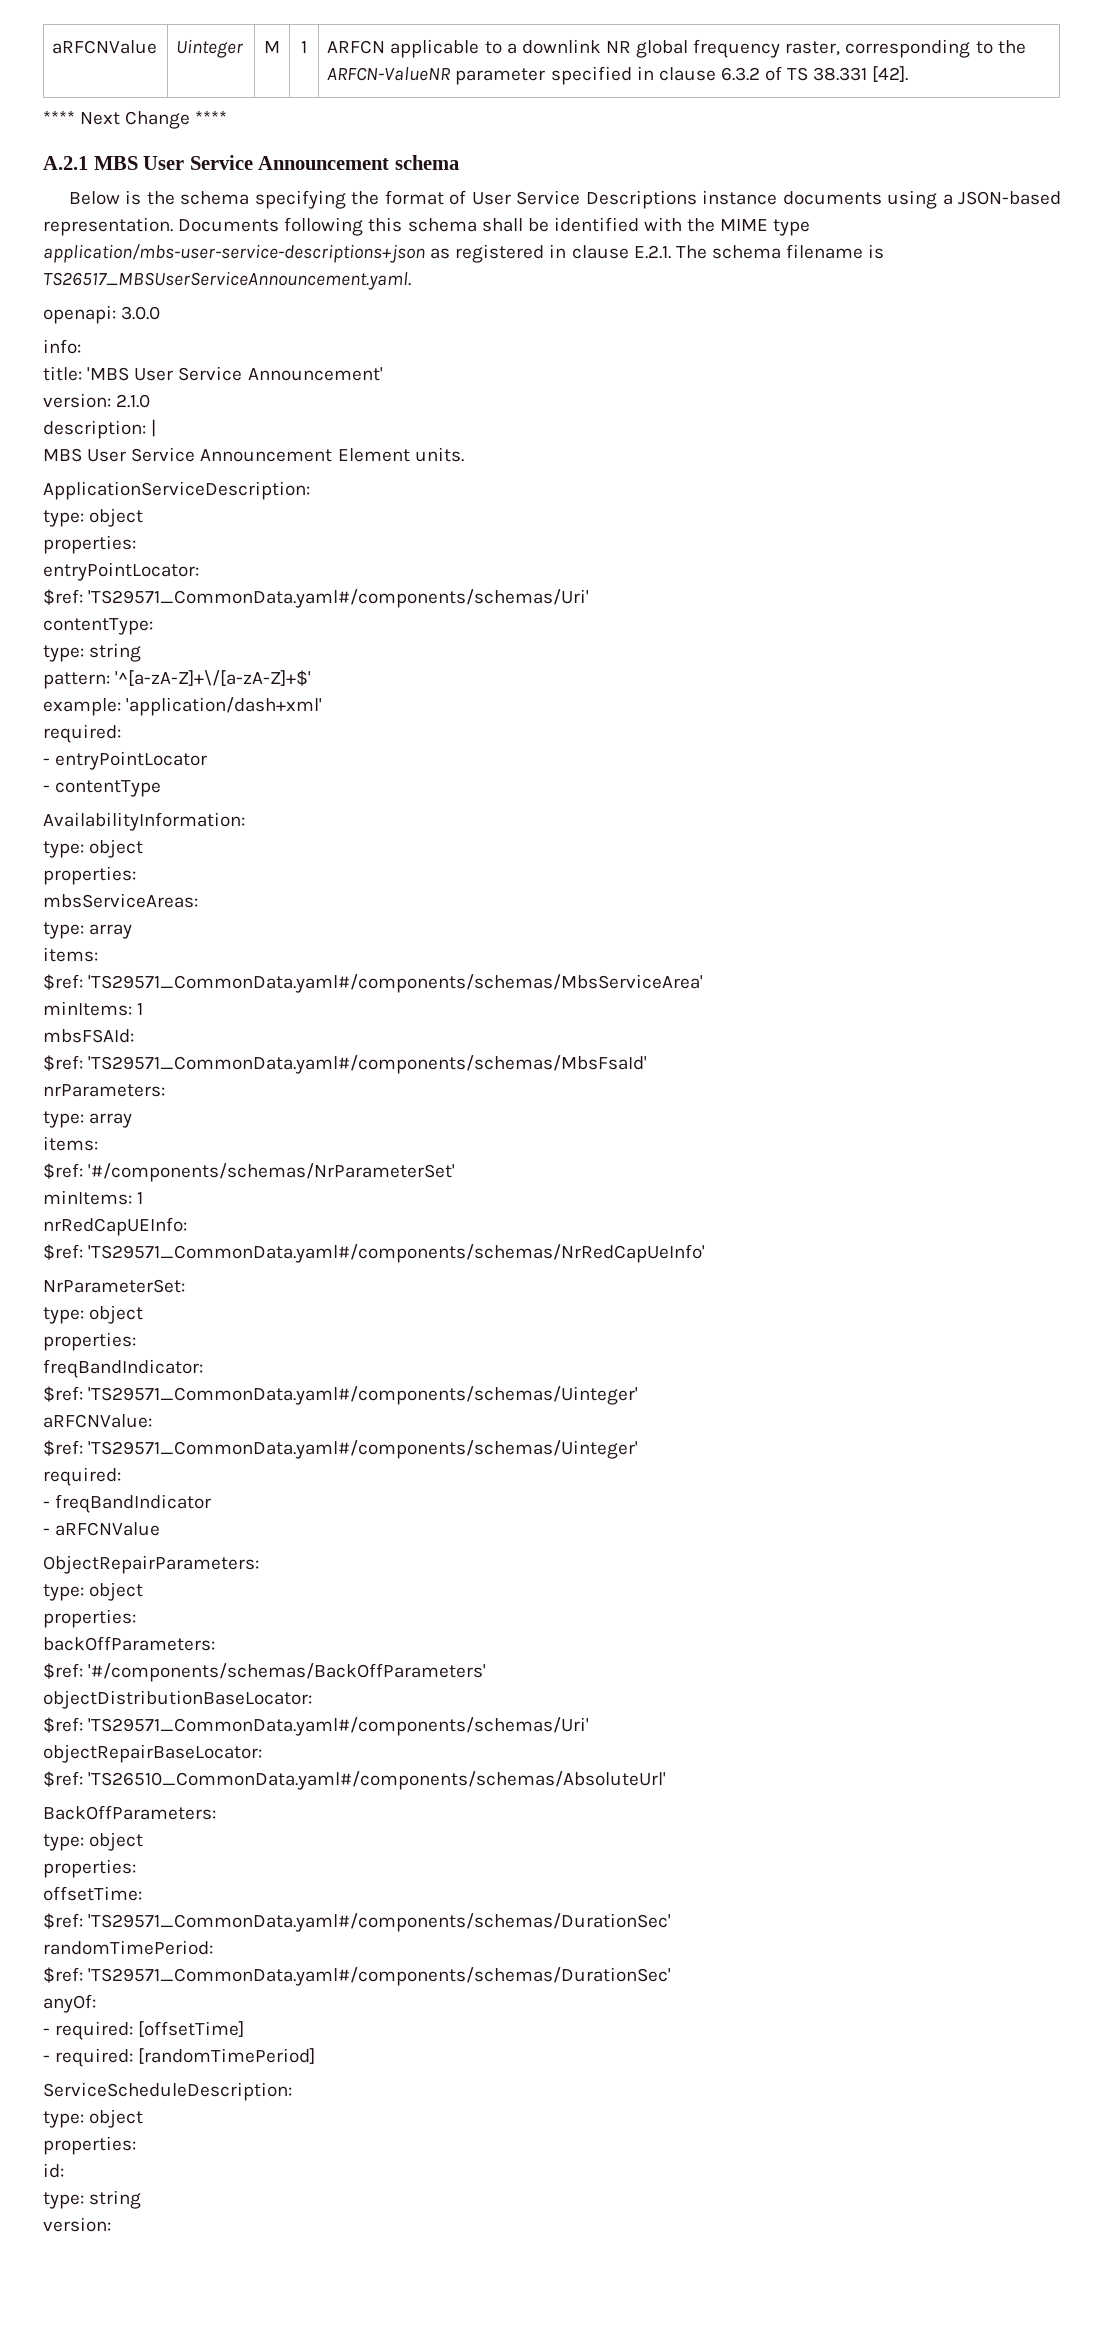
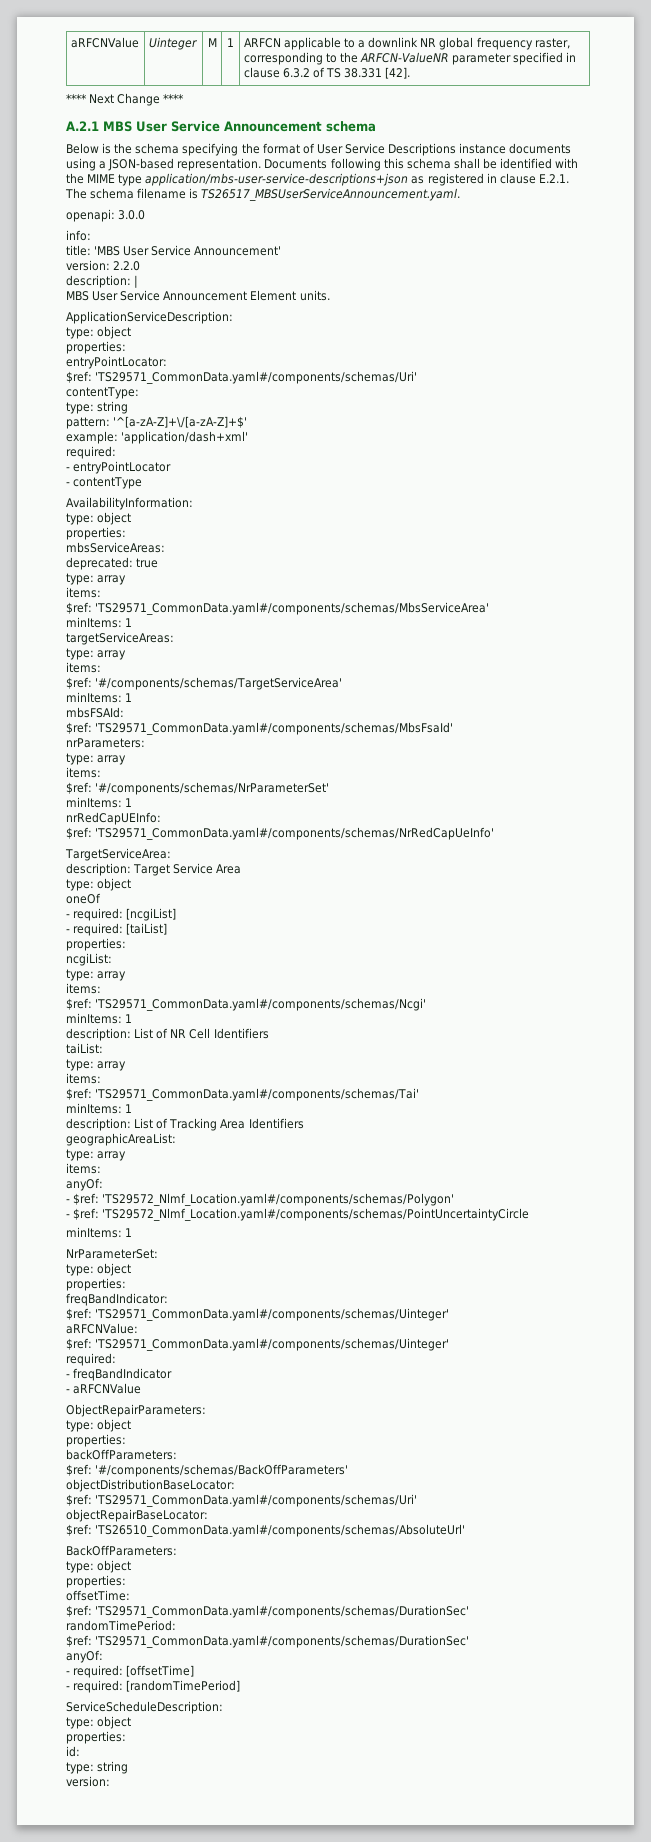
- version: 2.1.0
+ version: 2.2.0
+ deprecated: true
+ targetServiceAreas:
+ type: array
+ items:
+ $ref: '#/components/schemas/TargetServiceArea'
+ minItems: 1
+ TargetServiceArea:
+ description: Target Service Area
+ type: object
+ oneOf
+ - required: [ncgiList]
+ - required: [taiList]
+ properties:
+ ncgiList:
+ type: array
+ items:
+ $ref: 'TS29571_CommonData.yaml#/components/schemas/Ncgi'
+ minItems: 1
+ description: List of NR Cell Identifiers
+ taiList:
+ type: array
+ items:
+ $ref: 'TS29571_CommonData.yaml#/components/schemas/Tai'
+ minItems: 1
+ description: List of Tracking Area Identifiers
+ geographicAreaList:
+ type: array
+ items:
+ anyOf:
+ - $ref: 'TS29572_Nlmf_Location.yaml#/components/schemas/Polygon'
+ - $ref: 'TS29572_Nlmf_Location.yaml#/components/schemas/PointUncertaintyCircle
+ minItems: 1

